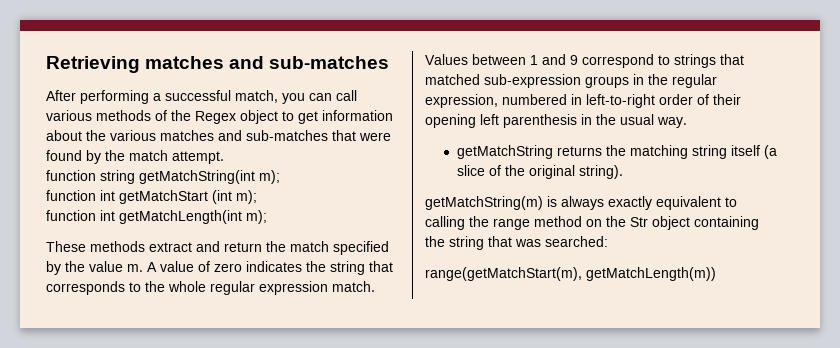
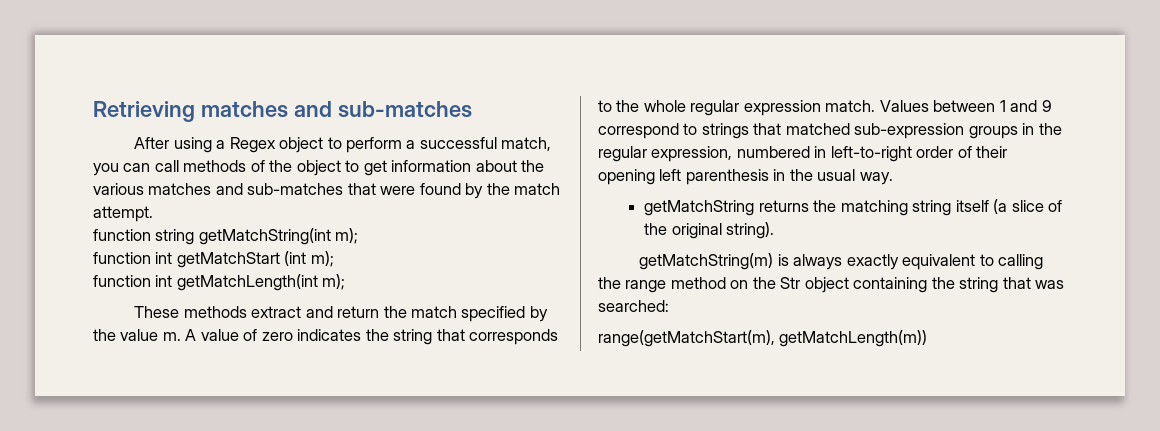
- After performing a successful match, you can call various methods of the Regex object to get information about the various matches and sub-matches that were found by the match attempt.
+ After using a Regex object to perform a successful match, you can call methods of the object to get information about the various matches and sub-matches that were found by the match attempt.

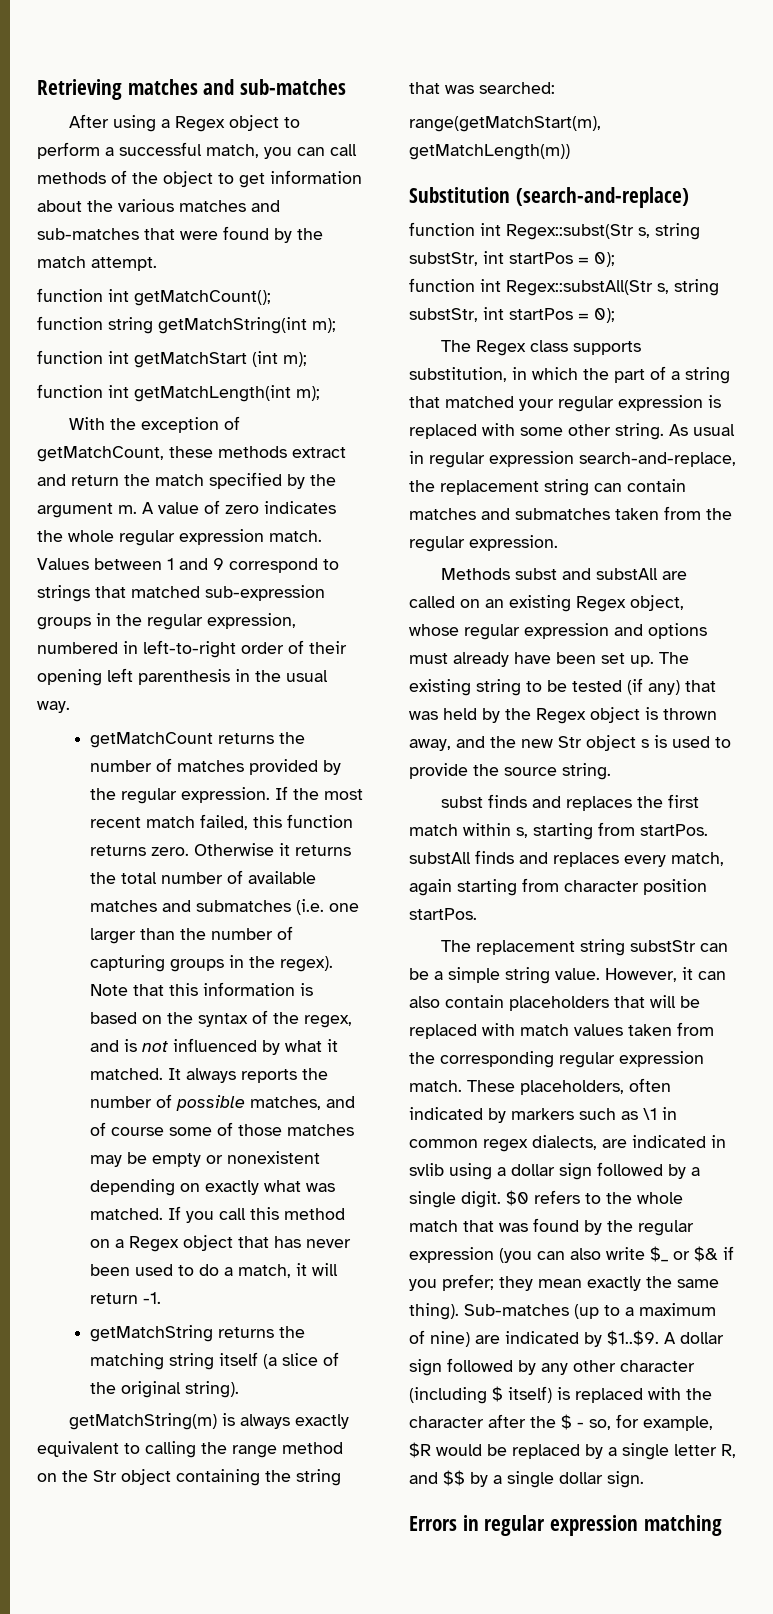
+ function int getMatchCount();
- These methods extract and return the match specified by the value m.
+ With the exception of getMatchCount, these methods extract and return the match specified by the argument m.
- A value of zero indicates the string that corresponds to the whole regular expression match.
+ A value of zero indicates the whole regular expression match.
+ getMatchCount returns the number of matches provided by the regular expression. If the most recent match failed, this function returns zero. Otherwise it returns the total number of available matches and submatches (i.e. one larger than the number of capturing groups in the regex). Note that this information is based on the syntax of the regex, and is not influenced by what it matched. It always reports the number of possible matches, and of course some of those matches may be empty or nonexistent depending on exactly what was matched. If you call this method on a Regex object that has never been used to do a match, it will return -1.
+ Substitution (search-and-replace)
+ function int Regex::subst(Str s, string substStr, int startPos = 0);
+ function int Regex::substAll(Str s, string substStr, int startPos = 0);
+ The Regex class supports substitution, in which the part of a string that matched your regular expression is replaced with some other string. As usual in regular expression search-and-replace, the replacement string can contain matches and submatches taken from the regular expression.
+ Methods subst and substAll are called on an existing Regex object, whose regular expression and options must already have been set up. The existing string to be tested (if any) that was held by the Regex object is thrown away, and the new Str object s is used to provide the source string.
+ subst finds and replaces the first match within s, starting from startPos. substAll finds and replaces every match, again starting from character position startPos.
+ The replacement string substStr can be a simple string value. However, it can also contain placeholders that will be replaced with match values taken from the corresponding regular expression match. These placeholders, often indicated by markers such as \1 in common regex dialects, are indicated in svlib using a dollar sign followed by a single digit. $0 refers to the whole match that was found by the regular expression (you can also write $_ or $& if you prefer; they mean exactly the same thing). Sub-matches (up to a maximum of nine) are indicated by $1..$9. A dollar sign followed by any other character (including $ itself) is replaced with the character after the $ - so, for example, $R would be replaced by a single letter R, and $$ by a single dollar sign.
+ Errors in regular expression matching

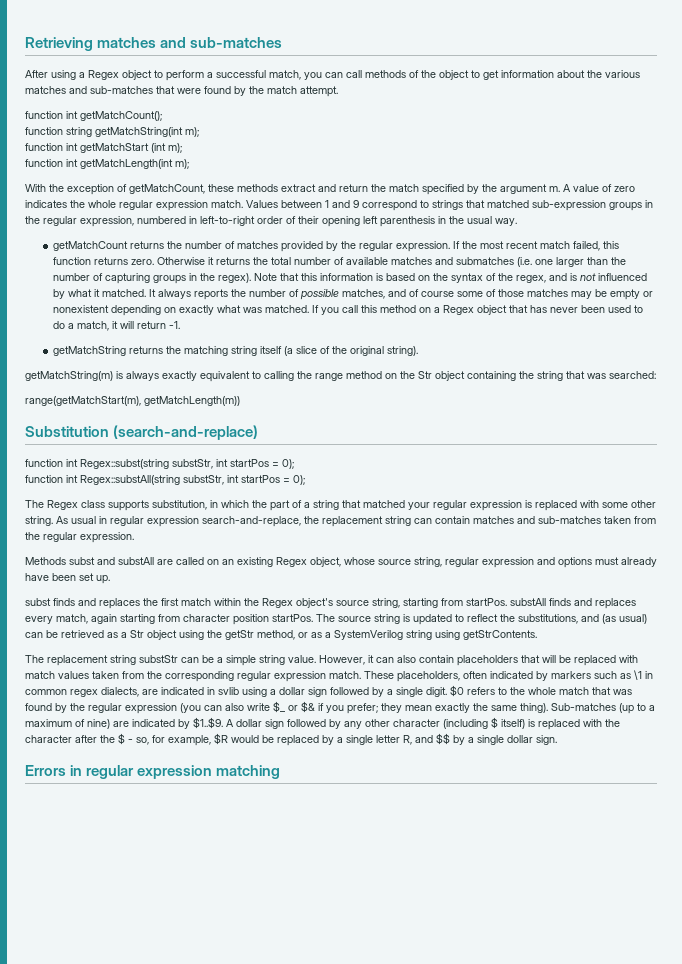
- function int Regex::subst(Str s, string substStr, int startPos = 0);
+ function int Regex::subst(string substStr, int startPos = 0);
- function int Regex::substAll(Str s, string substStr, int startPos = 0);
+ function int Regex::substAll(string substStr, int startPos = 0);
- As usual in regular expression search-and-replace, the replacement string can contain matches and submatches taken from the regular expression.
+ As usual in regular expression search-and-replace, the replacement string can contain matches and sub-matches taken from the regular expression.
- Methods subst and substAll are called on an existing Regex object, whose regular expression and options must already have been set up. The existing string to be tested (if any) that was held by the Regex object is thrown away, and the new Str object s is used to provide the source string.
+ Methods subst and substAll are called on an existing Regex object, whose source string, regular expression and options must already have been set up.
- subst finds and replaces the first match within s, starting from startPos. substAll finds and replaces every match, again starting from character position startPos.
+ subst finds and replaces the first match within the Regex object's source string, starting from startPos. substAll finds and replaces every match, again starting from character position startPos. The source string is updated to reflect the substitutions, and (as usual) can be retrieved as a Str object using the getStr method, or as a SystemVerilog string using getStrContents.

